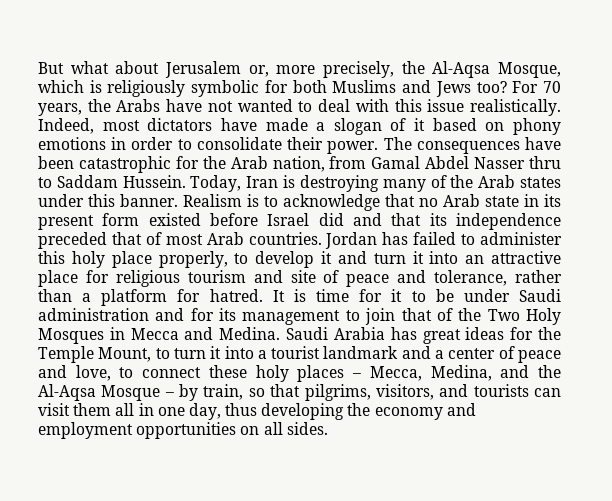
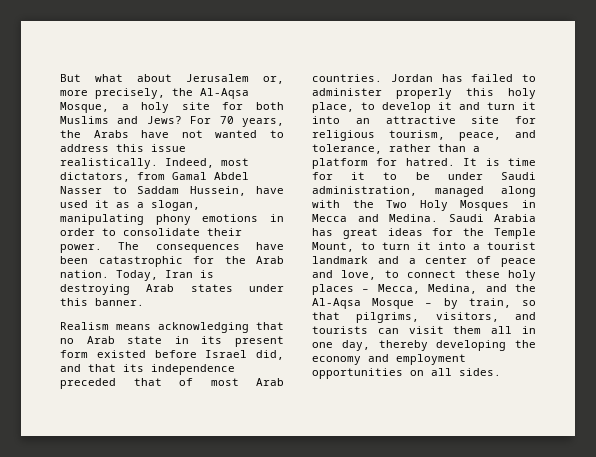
- But what about Jerusalem or, more precisely, the Al-Aqsa Mosque, which is religiously symbolic for both Muslims and Jews too?
+ But what about Jerusalem or, more precisely, the Al-Aqsa Mosque, a holy site for both Muslims and Jews?
- For 70 years, the Arabs have not wanted to deal with this issue realistically.
+ For 70 years, the Arabs have not wanted to address this issue realistically.
- Indeed, most dictators have made a slogan of it based on phony emotions in order to consolidate their power.
+ Indeed, most dictators, from Gamal Abdel Nasser to Saddam Hussein, have used it as a slogan, manipulating phony emotions in order to consolidate their power.
- The consequences have been catastrophic for the Arab nation, from Gamal Abdel Nasser thru to Saddam Hussein.
+ The consequences have been catastrophic for the Arab nation.
- Today, Iran is destroying many of the Arab states under this banner. Realism is to acknowledge that no Arab state in its present form existed before Israel did and that its independence preceded that of most Arab countries.
+ Today, Iran is destroying Arab states under this banner.
+ Realism means acknowledging that no Arab state in its present form existed before Israel did, and that its independence preceded that of most Arab countries.
- Jordan has failed to administer this holy place properly, to develop it and turn it into an attractive place for religious tourism and site of peace and tolerance, rather than a platform for hatred.
+ Jordan has failed to administer properly this holy place, to develop it and turn it into an attractive site for religious tourism, peace, and tolerance, rather than a platform for hatred.
- It is time for it to be under Saudi administration and for its management to join that of the Two Holy Mosques in Mecca and Medina.
+ It is time for it to be under Saudi administration, managed along with the Two Holy Mosques in Mecca and Medina.
- Saudi Arabia has great ideas for the Temple Mount, to turn it into a tourist landmark and a center of peace and love, to connect these holy places – Mecca, Medina, and the Al-Aqsa Mosque – by train, so that pilgrims, visitors, and tourists can visit them all in one day, thus developing the economy and employment opportunities on all sides.
+ Saudi Arabia has great ideas for the Temple Mount, to turn it into a tourist landmark and a center of peace and love, to connect these holy places – Mecca, Medina, and the Al-Aqsa Mosque – by train, so that pilgrims, visitors, and tourists can visit them all in one day, thereby developing the economy and employment opportunities on all sides.

